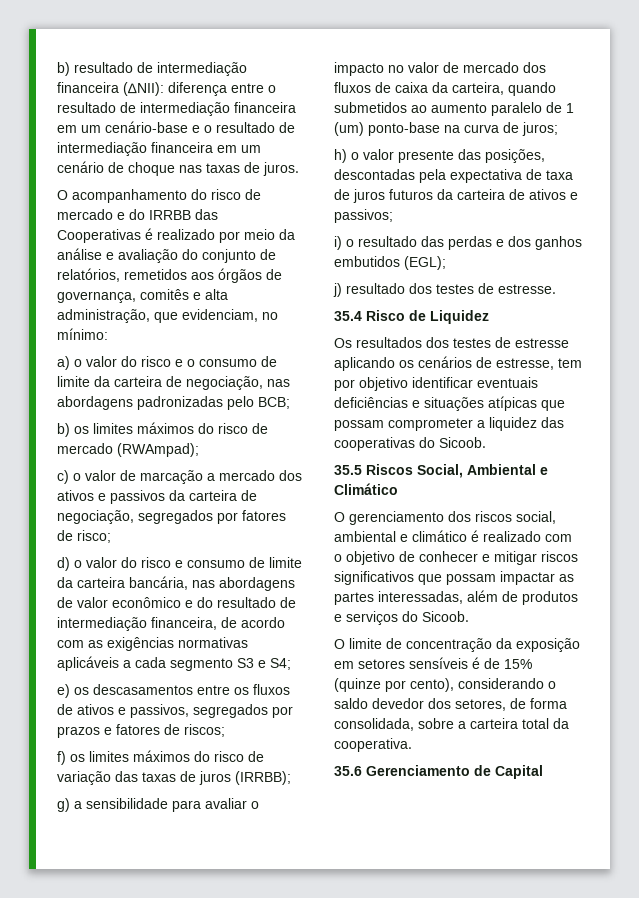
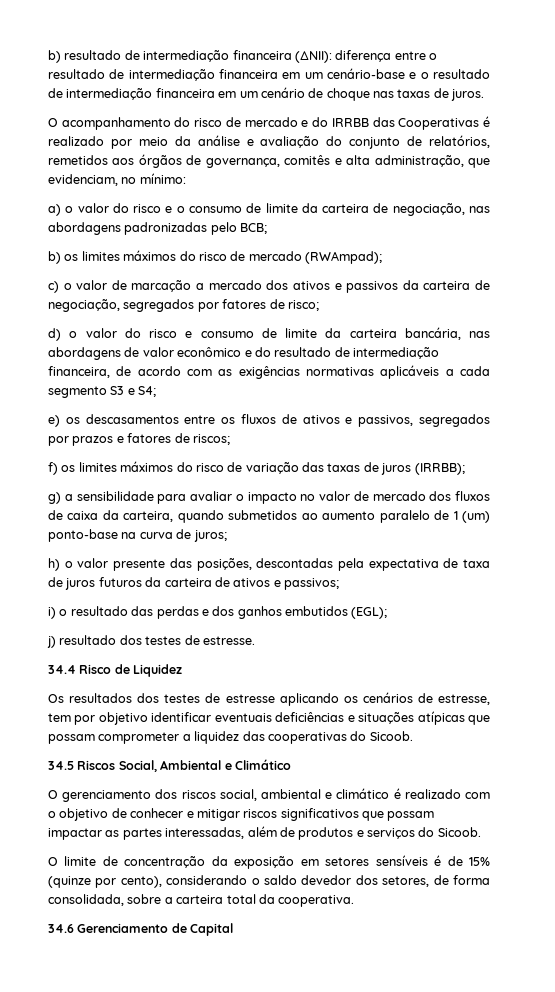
- 35.4 Risco de Liquidez
+ 34.4 Risco de Liquidez
- 35.5 Riscos Social, Ambiental e Climático
+ 34.5 Riscos Social, Ambiental e Climático
- 35.6 Gerenciamento de Capital
+ 34.6 Gerenciamento de Capital

